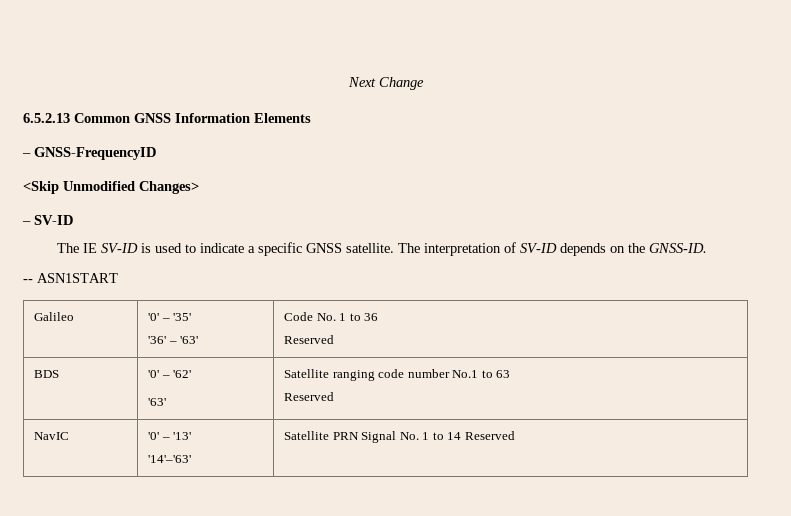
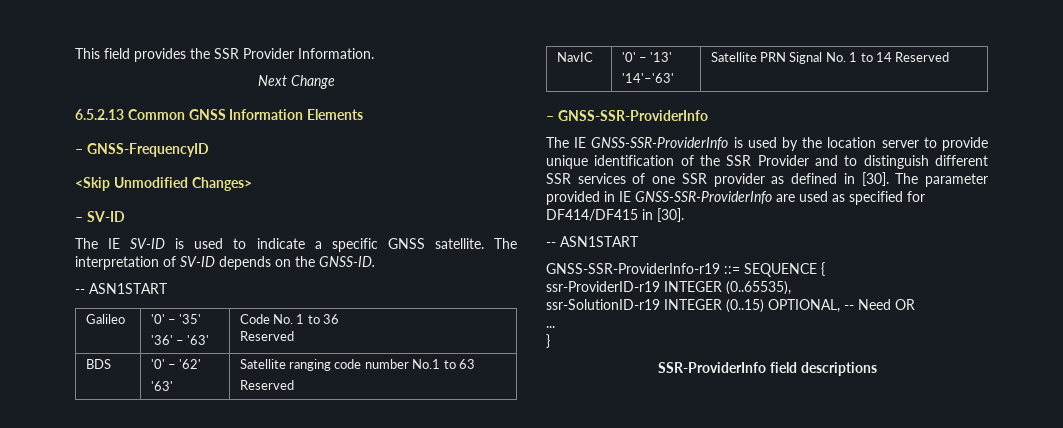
+ This field provides the SSR Provider Information.
+ – GNSS-SSR-ProviderInfo
+ The IE GNSS-SSR-ProviderInfo is used by the location server to provide unique identification of the SSR Provider and to distinguish different SSR services of one SSR provider as defined in [30]. The parameter provided in IE GNSS-SSR-ProviderInfo are used as specified for DF414/DF415 in [30].
+ -- ASN1START
+ GNSS-SSR-ProviderInfo-r19 ::= SEQUENCE {
+ ssr-ProviderID-r19 INTEGER (0..65535),
+ ssr-SolutionID-r19 INTEGER (0..15) OPTIONAL, -- Need OR
+ ...
+ }
+ SSR-ProviderInfo field descriptions

